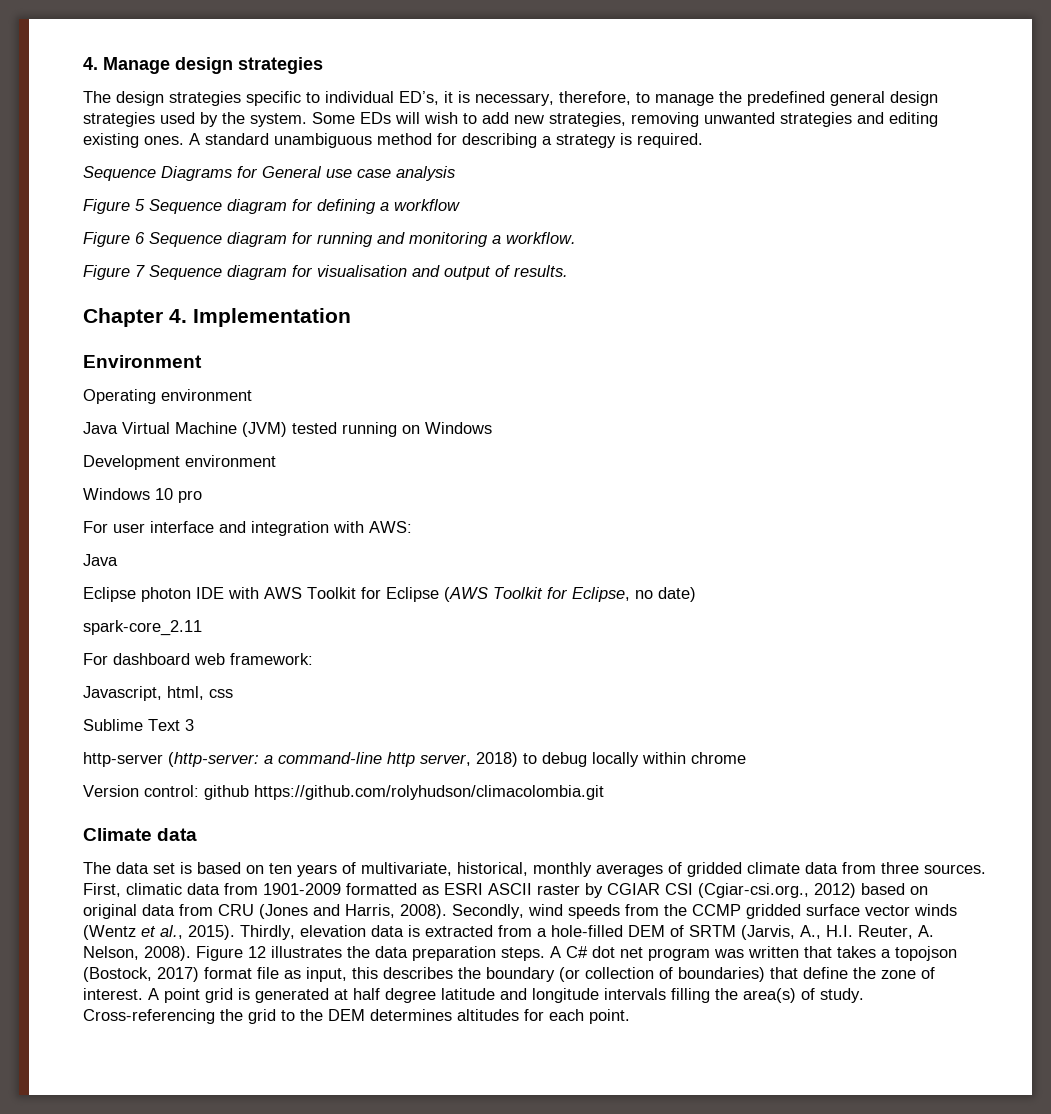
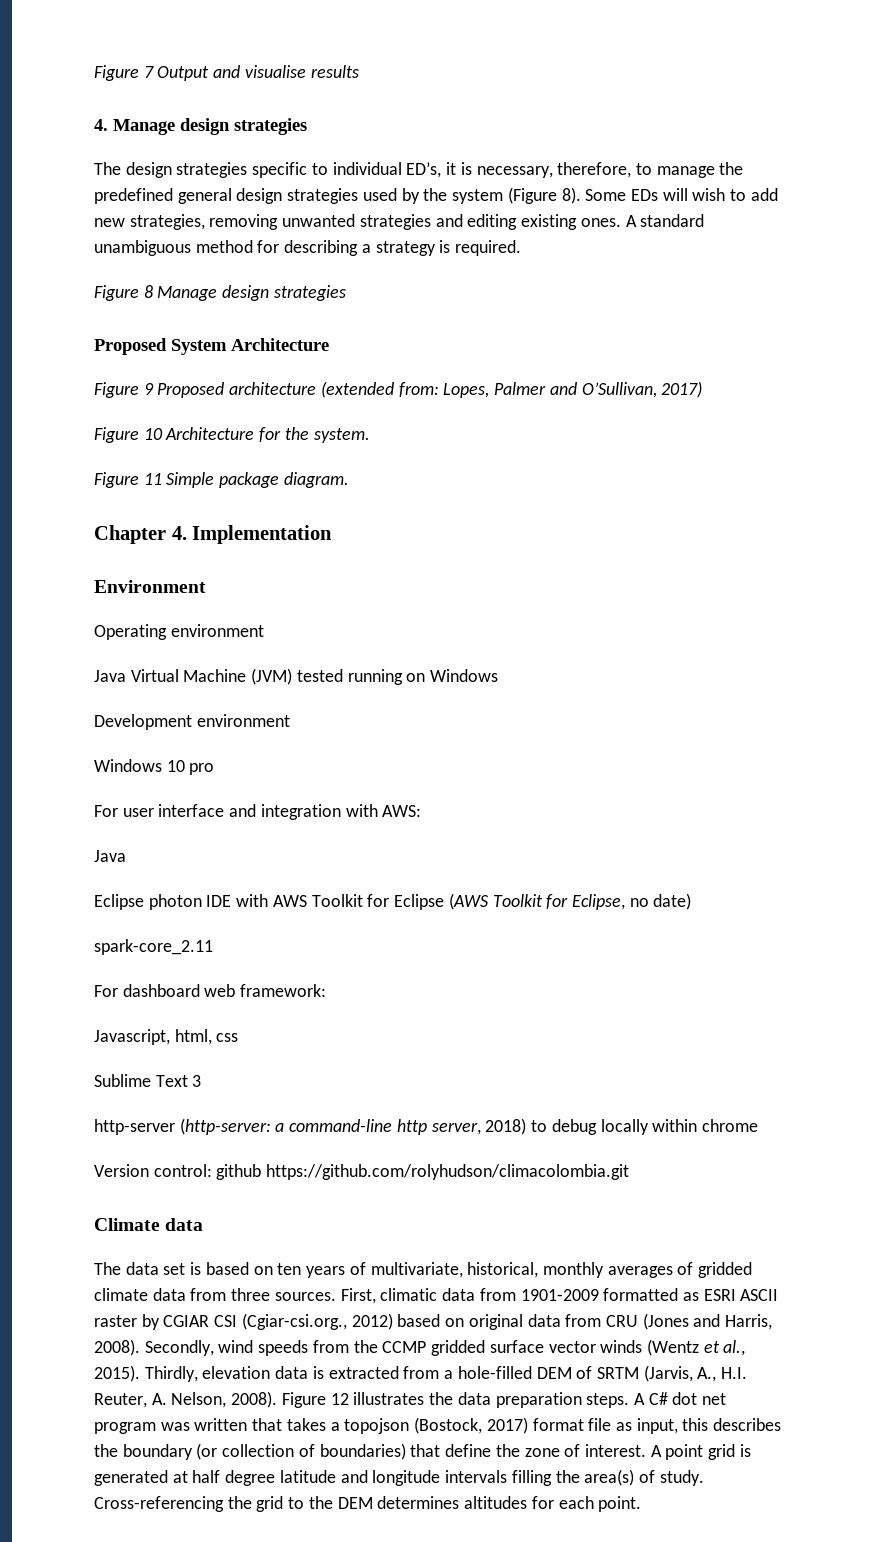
+ Figure 7 Output and visualise results
- The design strategies specific to individual ED’s, it is necessary, therefore, to manage the predefined general design strategies used by the system.
+ The design strategies specific to individual ED’s, it is necessary, therefore, to manage the predefined general design strategies used by the system (Figure 8).
- Sequence Diagrams for General use case analysis
- Figure 5 Sequence diagram for defining a workflow
- Figure 6 Sequence diagram for running and monitoring a workflow.
- Figure 7 Sequence diagram for visualisation and output of results.
+ Figure 8 Manage design strategies
+ Proposed System Architecture
+ Figure 9 Proposed architecture (extended from: Lopes, Palmer and O’Sullivan, 2017)
+ Figure 10 Architecture for the system.
+ Figure 11 Simple package diagram.

